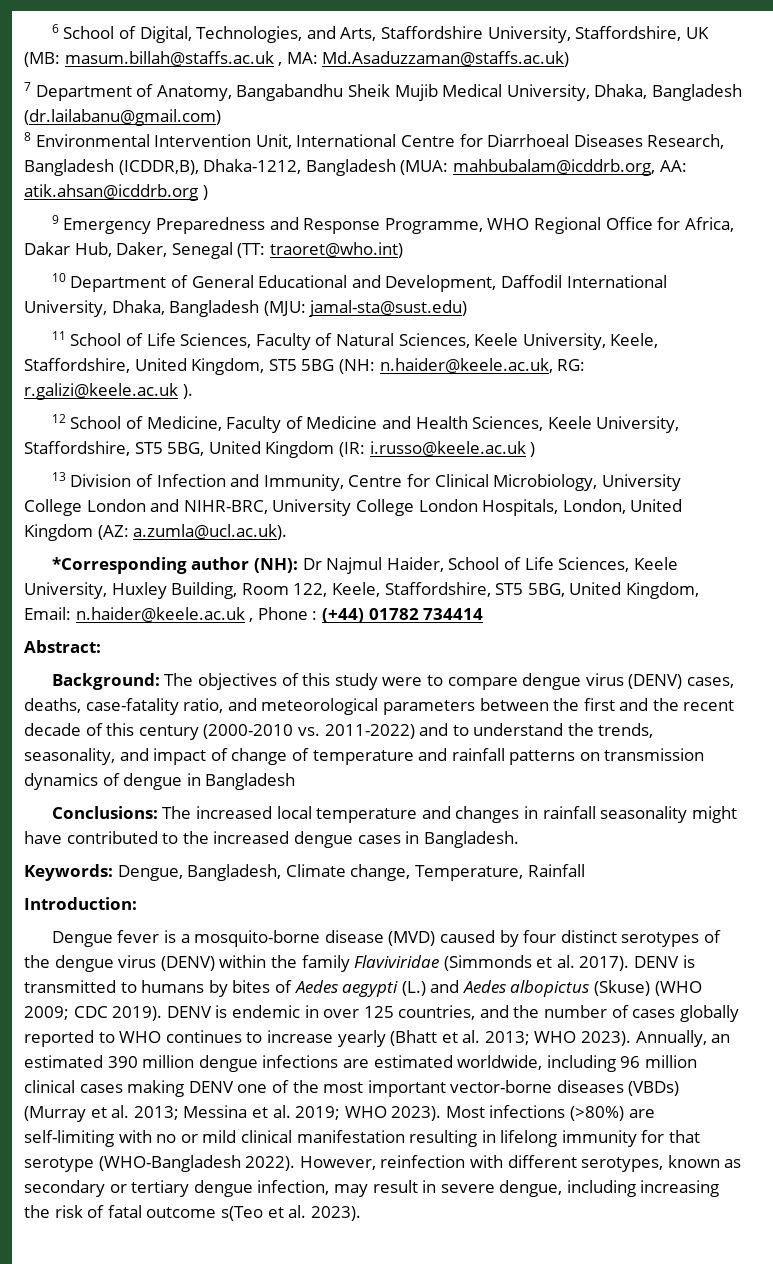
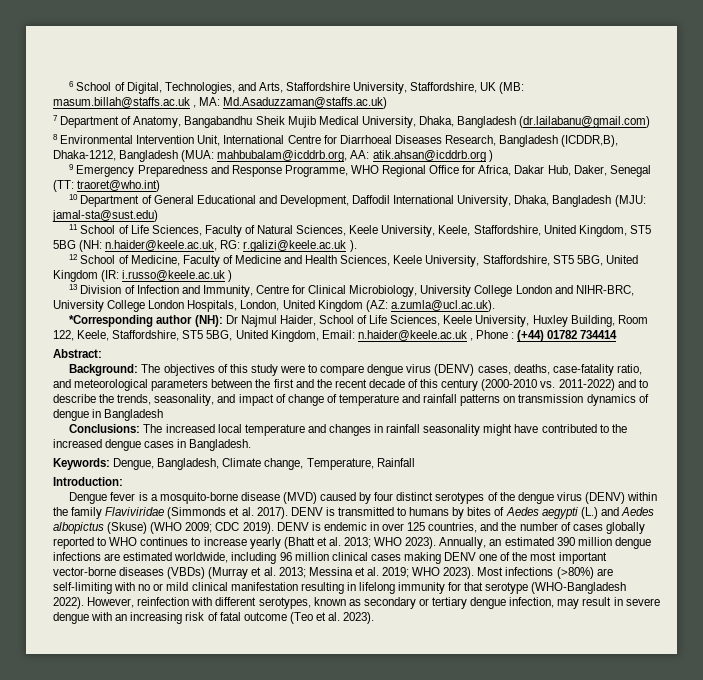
- Background: The objectives of this study were to compare dengue virus (DENV) cases, deaths, case-fatality ratio, and meteorological parameters between the first and the recent decade of this century (2000-2010 vs. 2011-2022) and to understand the trends, seasonality, and impact of change of temperature and rainfall patterns on transmission dynamics of dengue in Bangladesh
+ Background: The objectives of this study were to compare dengue virus (DENV) cases, deaths, case-fatality ratio, and meteorological parameters between the first and the recent decade of this century (2000-2010 vs. 2011-2022) and to describe the trends, seasonality, and impact of change of temperature and rainfall patterns on transmission dynamics of dengue in Bangladesh
- However, reinfection with different serotypes, known as secondary or tertiary dengue infection, may result in severe dengue, including increasing the risk of fatal outcome s(Teo et al. 2023).
+ However, reinfection with different serotypes, known as secondary or tertiary dengue infection, may result in severe dengue with an increasing risk of fatal outcome (Teo et al. 2023).

